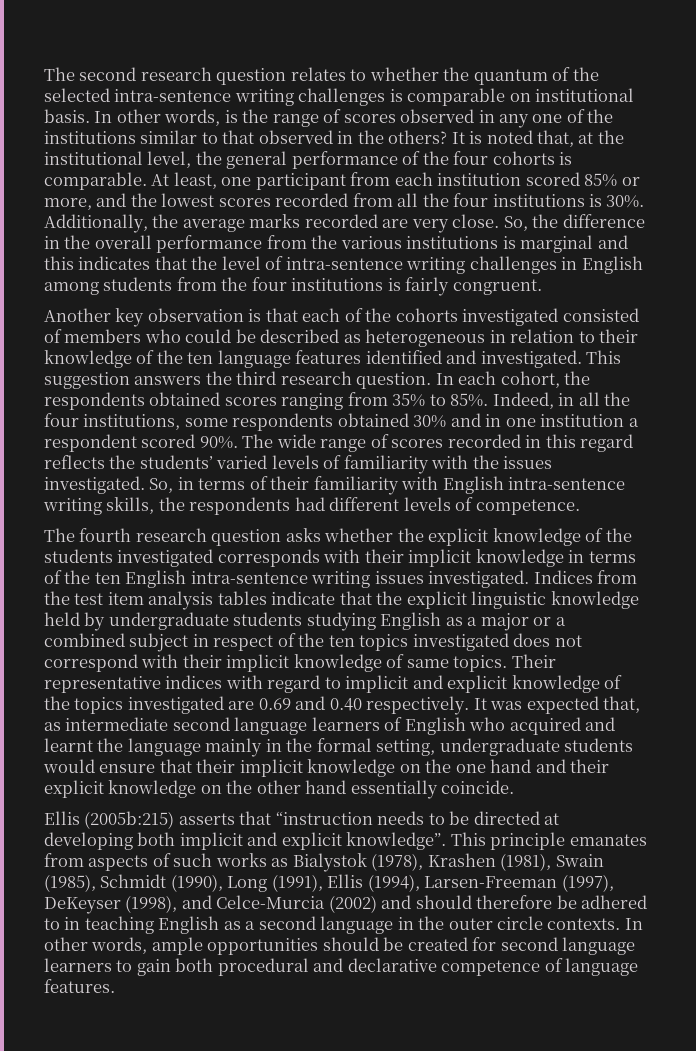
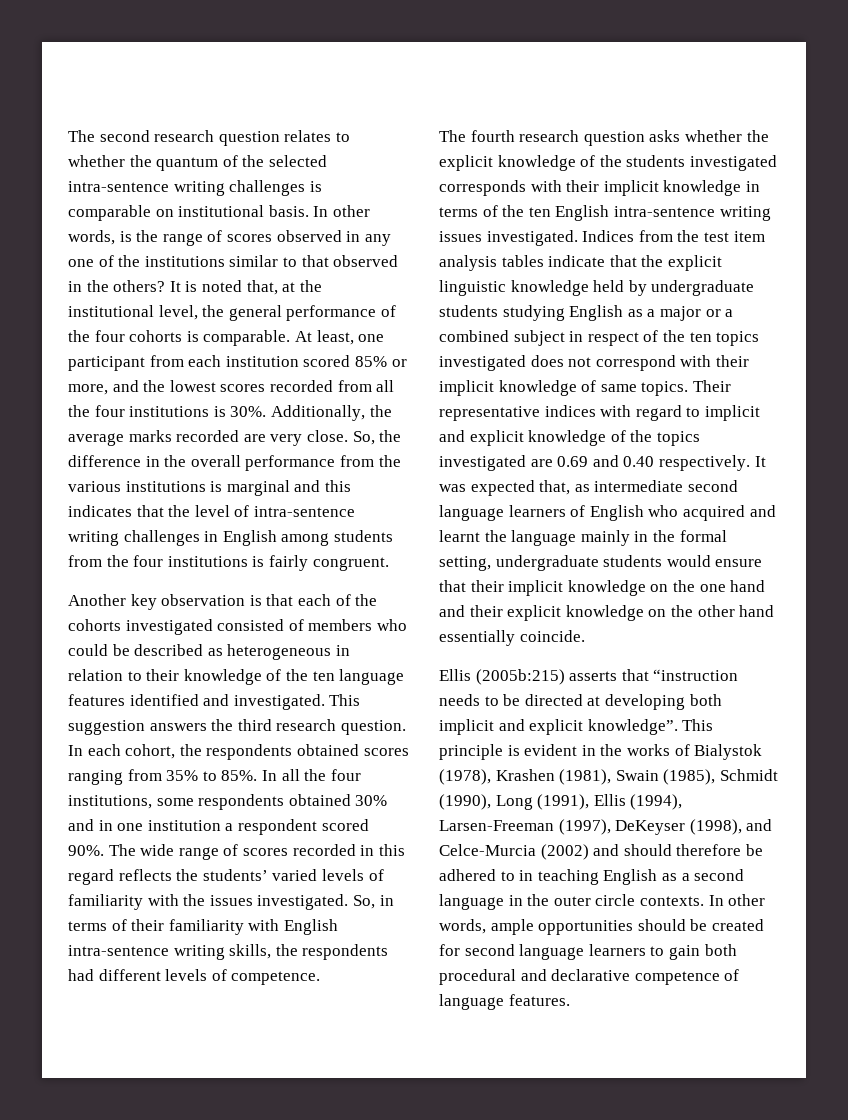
- Indeed, in all the four institutions, some respondents obtained 30% and in one institution a respondent scored 90%.
+ In all the four institutions, some respondents obtained 30% and in one institution a respondent scored 90%.
- This principle emanates from aspects of such works as Bialystok (1978), Krashen (1981), Swain (1985), Schmidt (1990), Long (1991), Ellis (1994), Larsen-Freeman (1997), DeKeyser (1998), and Celce-Murcia (2002) and should therefore be adhered to in teaching English as a second language in the outer circle contexts.
+ This principle is evident in the works of Bialystok (1978), Krashen (1981), Swain (1985), Schmidt (1990), Long (1991), Ellis (1994), Larsen-Freeman (1997), DeKeyser (1998), and Celce-Murcia (2002) and should therefore be adhered to in teaching English as a second language in the outer circle contexts.

